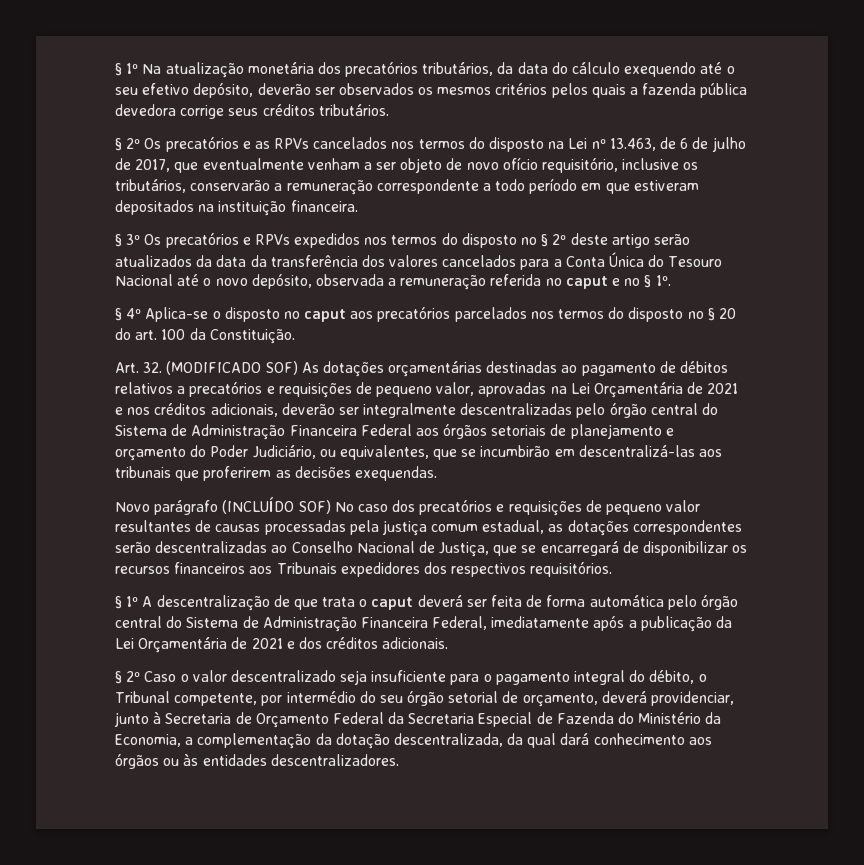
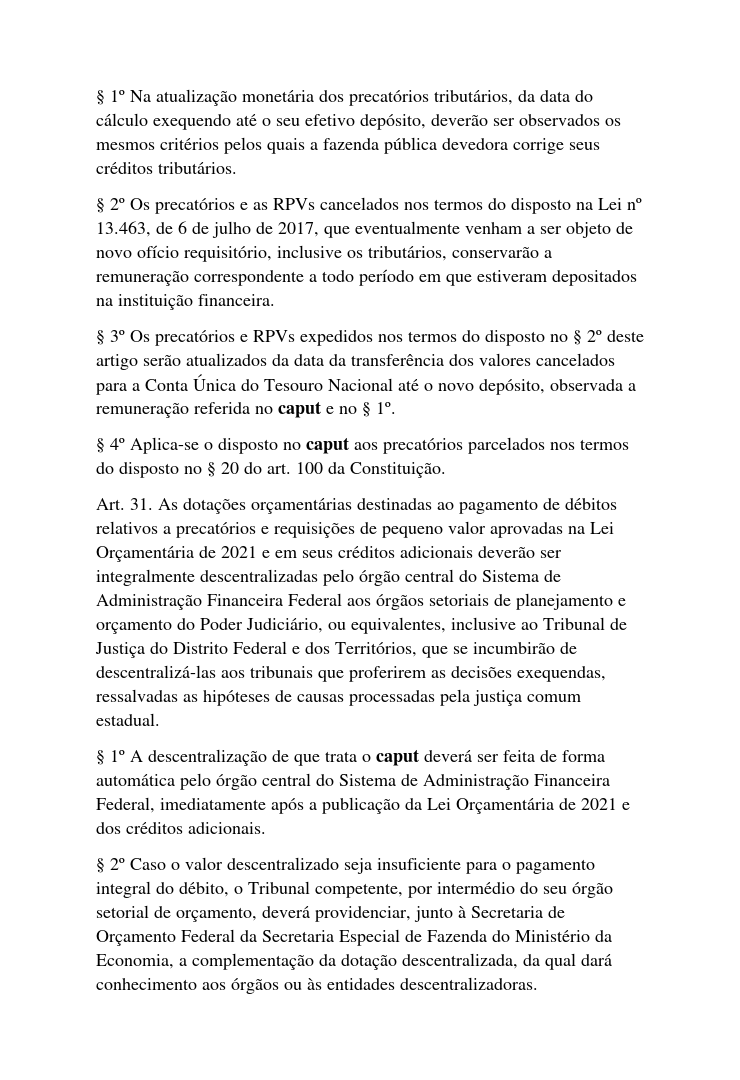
- Art. 32. (MODIFICADO SOF) As dotações orçamentárias destinadas ao pagamento de débitos relativos a precatórios e requisições de pequeno valor, aprovadas na Lei Orçamentária de 2021 e nos créditos adicionais, deverão ser integralmente descentralizadas pelo órgão central do Sistema de Administração Financeira Federal aos órgãos setoriais de planejamento e orçamento do Poder Judiciário, ou equivalentes, que se incumbirão em descentralizá-las aos tribunais que proferirem as decisões exequendas.
- Novo parágrafo (INCLUÍDO SOF) No caso dos precatórios e requisições de pequeno valor resultantes de causas processadas pela justiça comum estadual, as dotações correspondentes serão descentralizadas ao Conselho Nacional de Justiça, que se encarregará de disponibilizar os recursos financeiros aos Tribunais expedidores dos respectivos requisitórios.
+ Art. 31. As dotações orçamentárias destinadas ao pagamento de débitos relativos a precatórios e requisições de pequeno valor aprovadas na Lei Orçamentária de 2021 e em seus créditos adicionais deverão ser integralmente descentralizadas pelo órgão central do Sistema de Administração Financeira Federal aos órgãos setoriais de planejamento e orçamento do Poder Judiciário, ou equivalentes, inclusive ao Tribunal de Justiça do Distrito Federal e dos Territórios, que se incumbirão de descentralizá-las aos tribunais que proferirem as decisões exequendas, ressalvadas as hipóteses de causas processadas pela justiça comum estadual.
- § 2º Caso o valor descentralizado seja insuficiente para o pagamento integral do débito, o Tribunal competente, por intermédio do seu órgão setorial de orçamento, deverá providenciar, junto à Secretaria de Orçamento Federal da Secretaria Especial de Fazenda do Ministério da Economia, a complementação da dotação descentralizada, da qual dará conhecimento aos órgãos ou às entidades descentralizadores.
+ § 2º Caso o valor descentralizado seja insuficiente para o pagamento integral do débito, o Tribunal competente, por intermédio do seu órgão setorial de orçamento, deverá providenciar, junto à Secretaria de Orçamento Federal da Secretaria Especial de Fazenda do Ministério da Economia, a complementação da dotação descentralizada, da qual dará conhecimento aos órgãos ou às entidades descentralizadoras.

